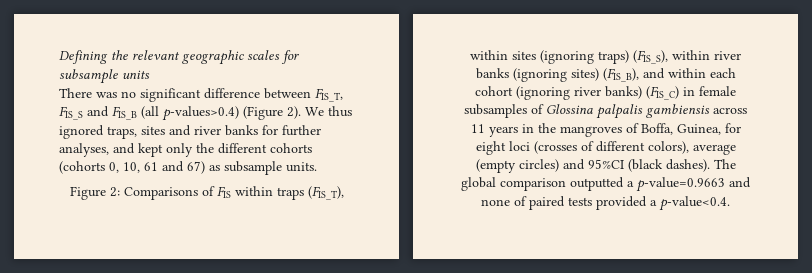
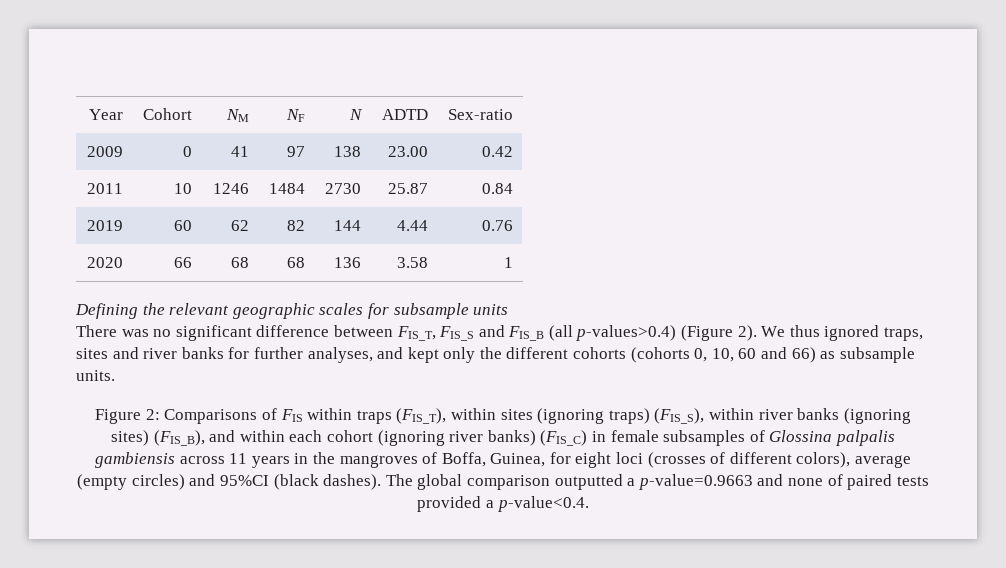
+ Year | Cohort | NM | NF | N | ADTD | Sex-ratio
+ 2009 | 0 | 41 | 97 | 138 | 23.00 | 0.42
+ 2011 | 10 | 1246 | 1484 | 2730 | 25.87 | 0.84
+ 2019 | 60 | 62 | 82 | 144 | 4.44 | 0.76
+ 2020 | 66 | 68 | 68 | 136 | 3.58 | 1
- We thus ignored traps, sites and river banks for further analyses, and kept only the different cohorts (cohorts 0, 10, 61 and 67) as subsample units.
+ We thus ignored traps, sites and river banks for further analyses, and kept only the different cohorts (cohorts 0, 10, 60 and 66) as subsample units.

